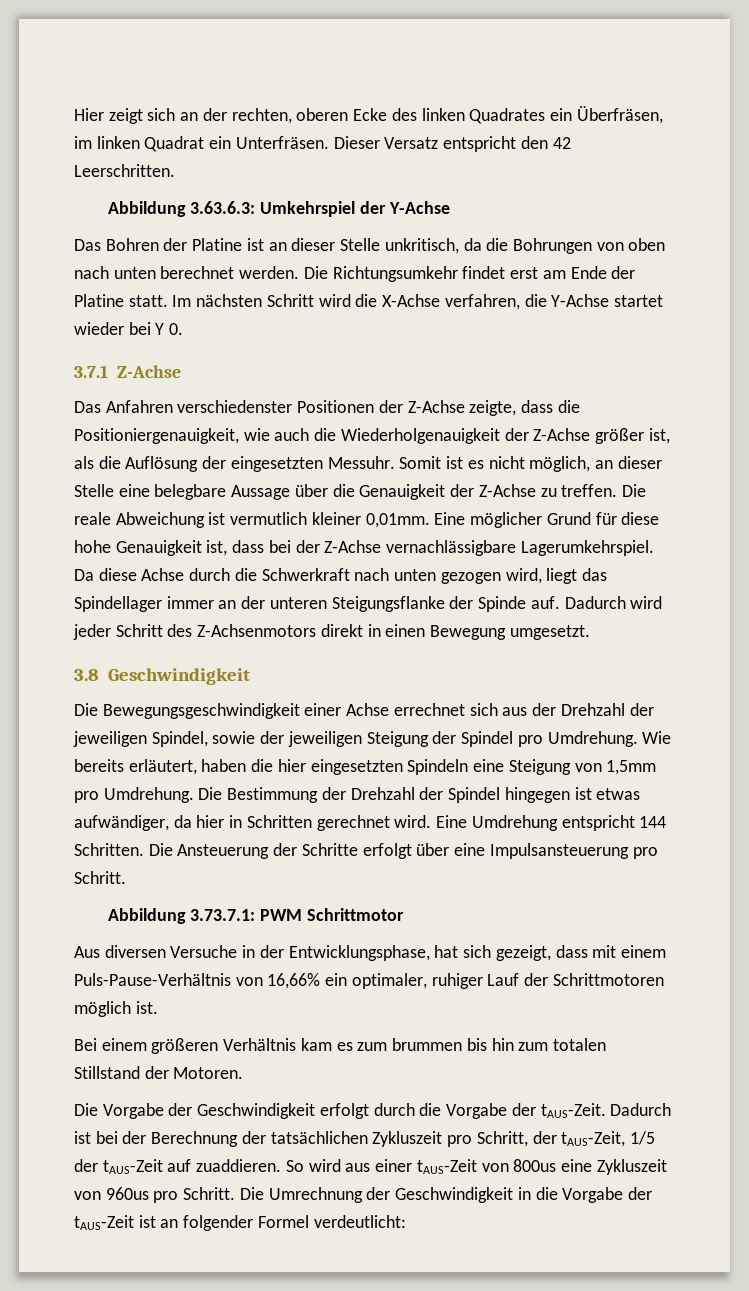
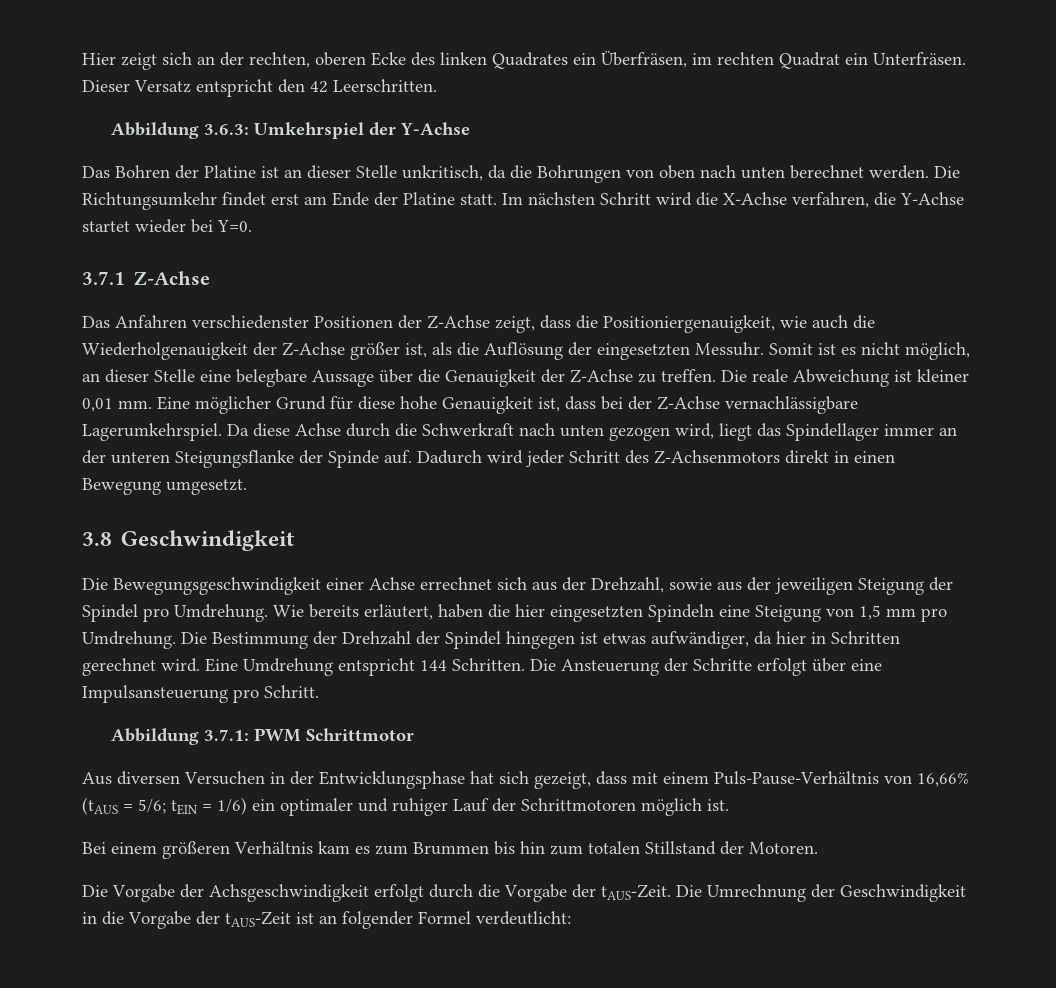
- Hier zeigt sich an der rechten, oberen Ecke des linken Quadrates ein Überfräsen, im linken Quadrat ein Unterfräsen.
+ Hier zeigt sich an der rechten, oberen Ecke des linken Quadrates ein Überfräsen, im rechten Quadrat ein Unterfräsen.
- Abbildung 3.63.6.3: Umkehrspiel der Y-Achse
+ Abbildung 3.6.3: Umkehrspiel der Y-Achse
- Im nächsten Schritt wird die X-Achse verfahren, die Y-Achse startet wieder bei Y 0.
+ Im nächsten Schritt wird die X-Achse verfahren, die Y-Achse startet wieder bei Y=0.
- Das Anfahren verschiedenster Positionen der Z-Achse zeigte, dass die Positioniergenauigkeit, wie auch die Wiederholgenauigkeit der Z-Achse größer ist, als die Auflösung der eingesetzten Messuhr.
+ Das Anfahren verschiedenster Positionen der Z-Achse zeigt, dass die Positioniergenauigkeit, wie auch die Wiederholgenauigkeit der Z-Achse größer ist, als die Auflösung der eingesetzten Messuhr.
- Die reale Abweichung ist vermutlich kleiner 0,01mm.
+ Die reale Abweichung ist kleiner 0,01 mm.
- Die Bewegungsgeschwindigkeit einer Achse errechnet sich aus der Drehzahl der jeweiligen Spindel, sowie der jeweiligen Steigung der Spindel pro Umdrehung.
+ Die Bewegungsgeschwindigkeit einer Achse errechnet sich aus der Drehzahl, sowie aus der jeweiligen Steigung der Spindel pro Umdrehung.
- Wie bereits erläutert, haben die hier eingesetzten Spindeln eine Steigung von 1,5mm pro Umdrehung.
+ Wie bereits erläutert, haben die hier eingesetzten Spindeln eine Steigung von 1,5 mm pro Umdrehung.
- Abbildung 3.73.7.1: PWM Schrittmotor
+ Abbildung 3.7.1: PWM Schrittmotor
- Aus diversen Versuche in der Entwicklungsphase, hat sich gezeigt, dass mit einem Puls-Pause-Verhältnis von 16,66% ein optimaler, ruhiger Lauf der Schrittmotoren möglich ist.
+ Aus diversen Versuchen in der Entwicklungsphase hat sich gezeigt, dass mit einem Puls-Pause-Verhältnis von 16,66% (tAUS = 5/6; tEIN = 1/6) ein optimaler und ruhiger Lauf der Schrittmotoren möglich ist.
- Bei einem größeren Verhältnis kam es zum brummen bis hin zum totalen Stillstand der Motoren.
+ Bei einem größeren Verhältnis kam es zum Brummen bis hin zum totalen Stillstand der Motoren.
- Die Vorgabe der Geschwindigkeit erfolgt durch die Vorgabe der tAUS-Zeit.
+ Die Vorgabe der Achsgeschwindigkeit erfolgt durch die Vorgabe der tAUS-Zeit.
- Dadurch ist bei der Berechnung der tatsächlichen Zykluszeit pro Schritt, der tAUS-Zeit, 1/5 der tAUS-Zeit auf zuaddieren. So wird aus einer tAUS-Zeit von 800us eine Zykluszeit von 960us pro Schritt.

